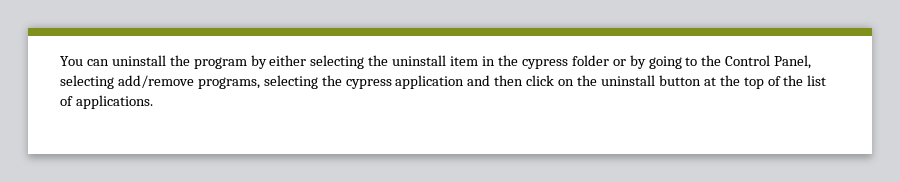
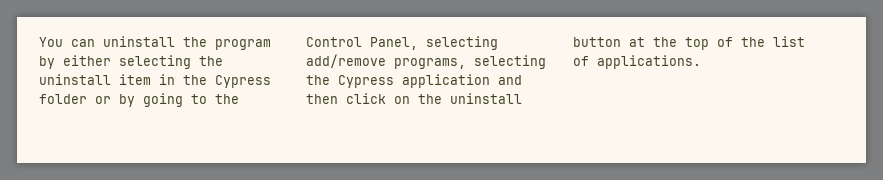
- You can uninstall the program by either selecting the uninstall item in the cypress folder or by going to the Control Panel, selecting add/remove programs, selecting the cypress application and then click on the uninstall button at the top of the list of applications.
+ You can uninstall the program by either selecting the uninstall item in the Cypress folder or by going to the Control Panel, selecting add/remove programs, selecting the Cypress application and then click on the uninstall button at the top of the list of applications.

